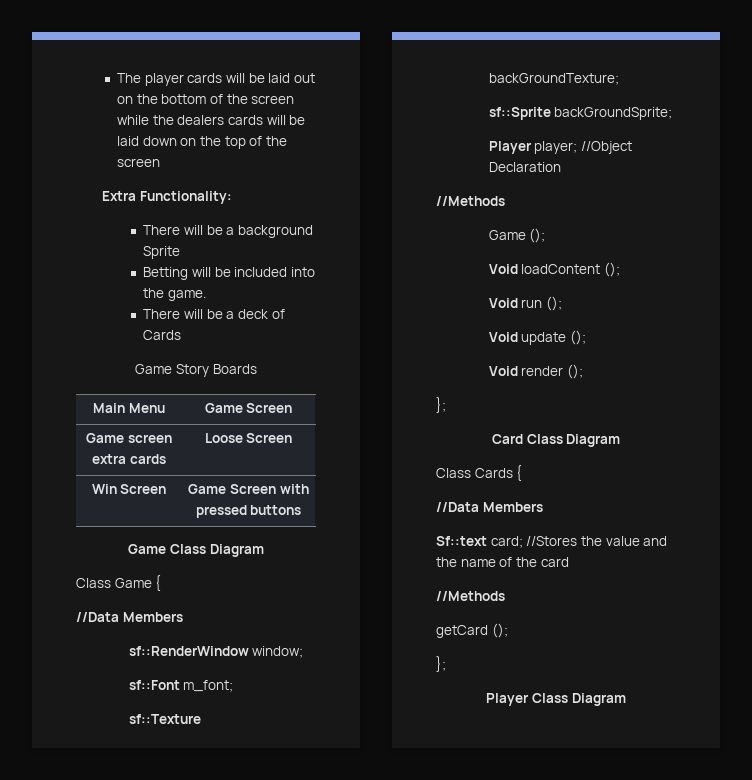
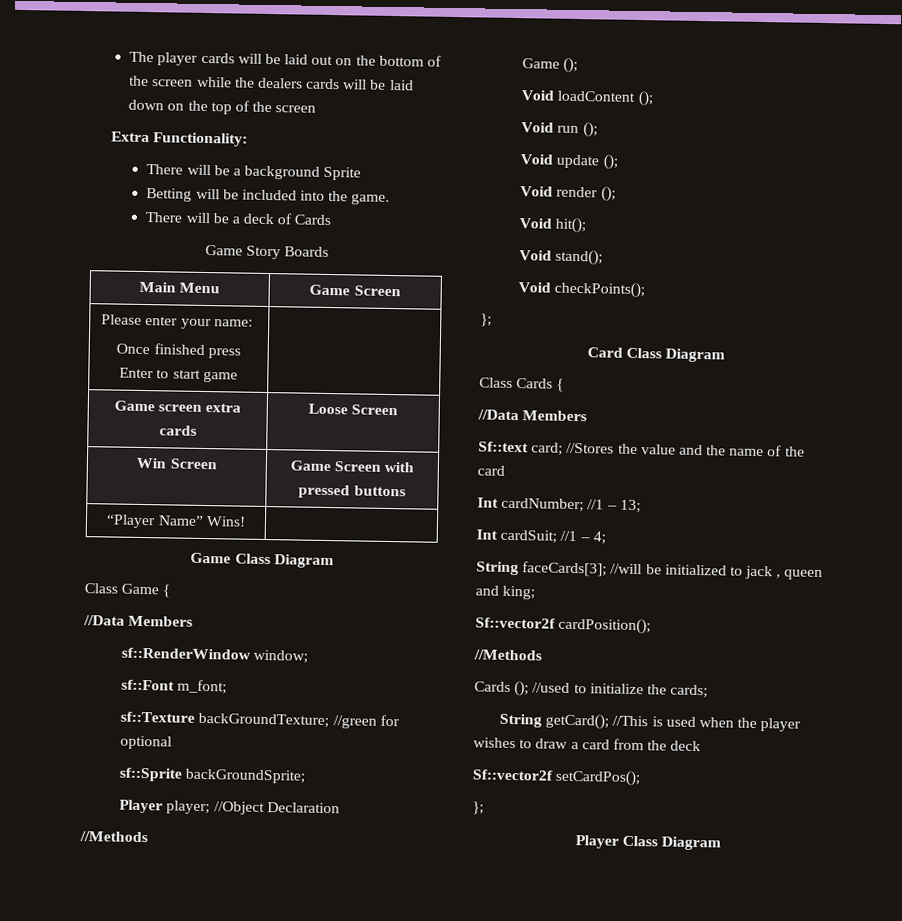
+ Please enter your name:
+ Once finished press Enter to start game |
+ “Player Name” Wins! |
- sf::Texture backGroundTexture;
+ sf::Texture backGroundTexture; //green for optional
+ Void hit();
+ Void stand();
+ Void checkPoints();
  Sf::text card; //Stores the value and the name of the card
+ Int cardNumber; //1 – 13;
+ Int cardSuit; //1 – 4;
+ String faceCards[3]; //will be initialized to jack , queen and king;
+ Sf::vector2f cardPosition();
  //Methods
- getCard ();
+ Cards (); //used to initialize the cards;
+ String getCard(); //This is used when the player wishes to draw a card from the deck
+ Sf::vector2f setCardPos();

